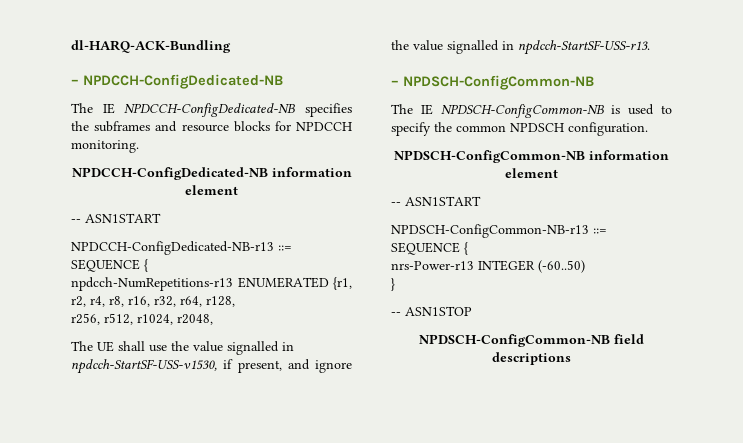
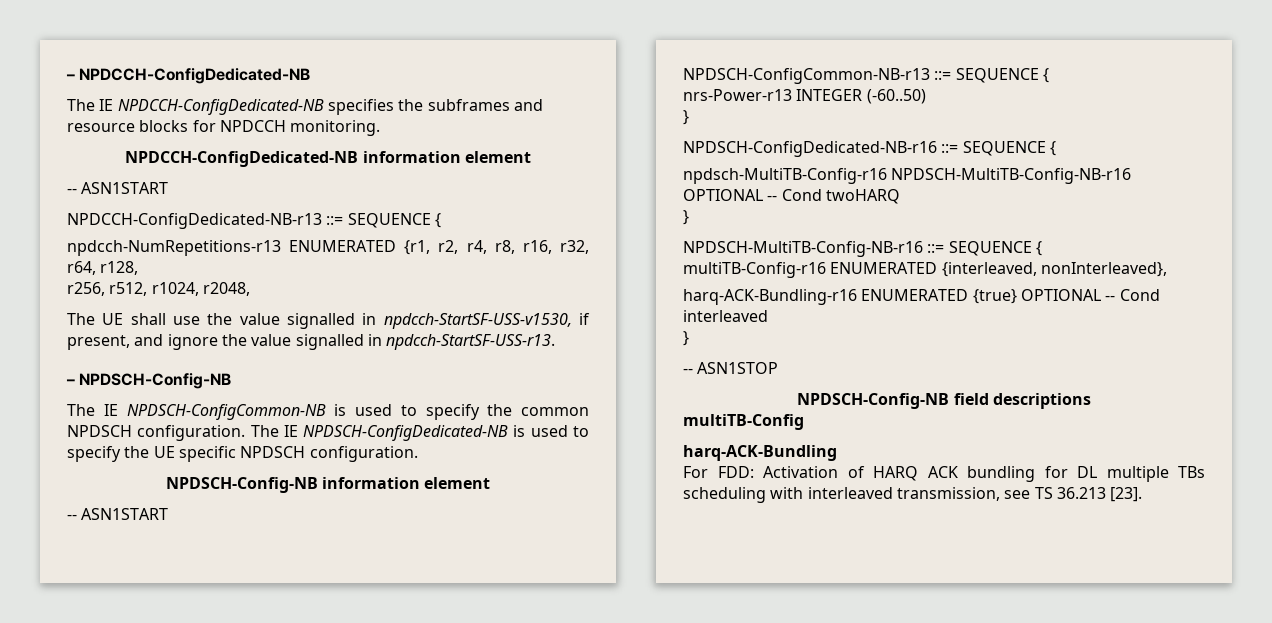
- dl-HARQ-ACK-Bundling
- – NPDSCH-ConfigCommon-NB
+ – NPDSCH-Config-NB
- The IE NPDSCH-ConfigCommon-NB is used to specify the common NPDSCH configuration.
- NPDSCH-ConfigCommon-NB information element
+ The IE NPDSCH-ConfigCommon-NB is used to specify the common NPDSCH configuration. The IE NPDSCH-ConfigDedicated-NB is used to specify the UE specific NPDSCH configuration.
+ NPDSCH-Config-NB information element
+ NPDSCH-ConfigDedicated-NB-r16 ::= SEQUENCE {
+ npdsch-MultiTB-Config-r16 NPDSCH-MultiTB-Config-NB-r16 OPTIONAL -- Cond twoHARQ
+ }
+ NPDSCH-MultiTB-Config-NB-r16 ::= SEQUENCE {
+ multiTB-Config-r16 ENUMERATED {interleaved, nonInterleaved},
+ harq-ACK-Bundling-r16 ENUMERATED {true} OPTIONAL -- Cond interleaved
+ }
- NPDSCH-ConfigCommon-NB field descriptions
+ NPDSCH-Config-NB field descriptions
+ multiTB-Config
+ harq-ACK-Bundling
+ For FDD: Activation of HARQ ACK bundling for DL multiple TBs scheduling with interleaved transmission, see TS 36.213 [23].

